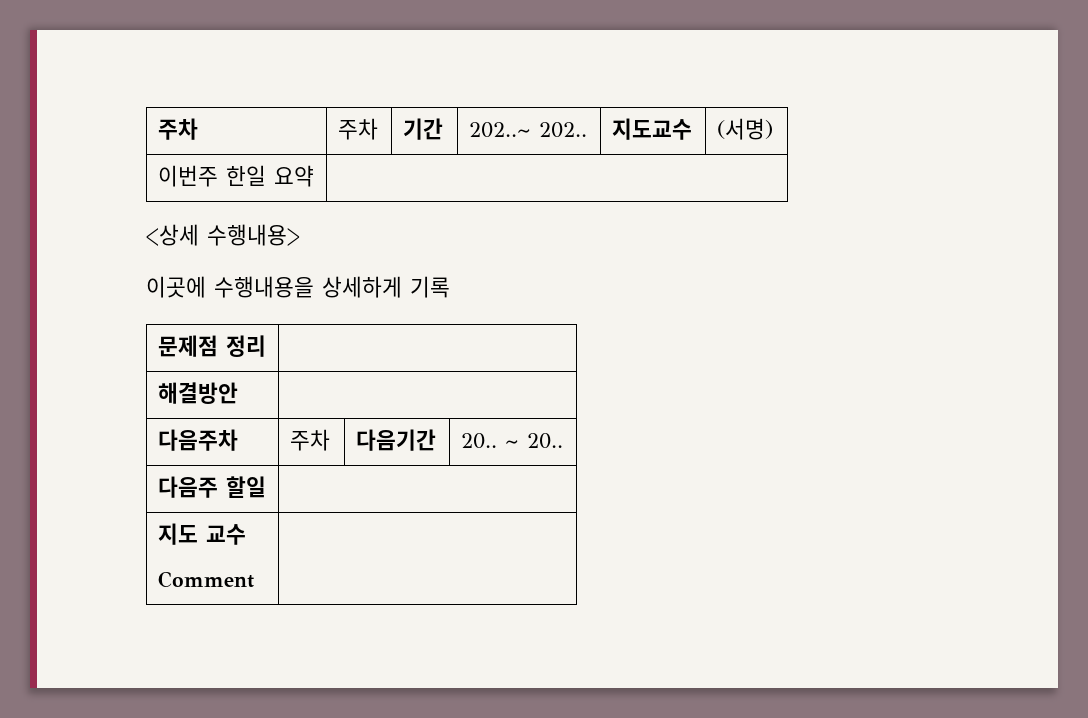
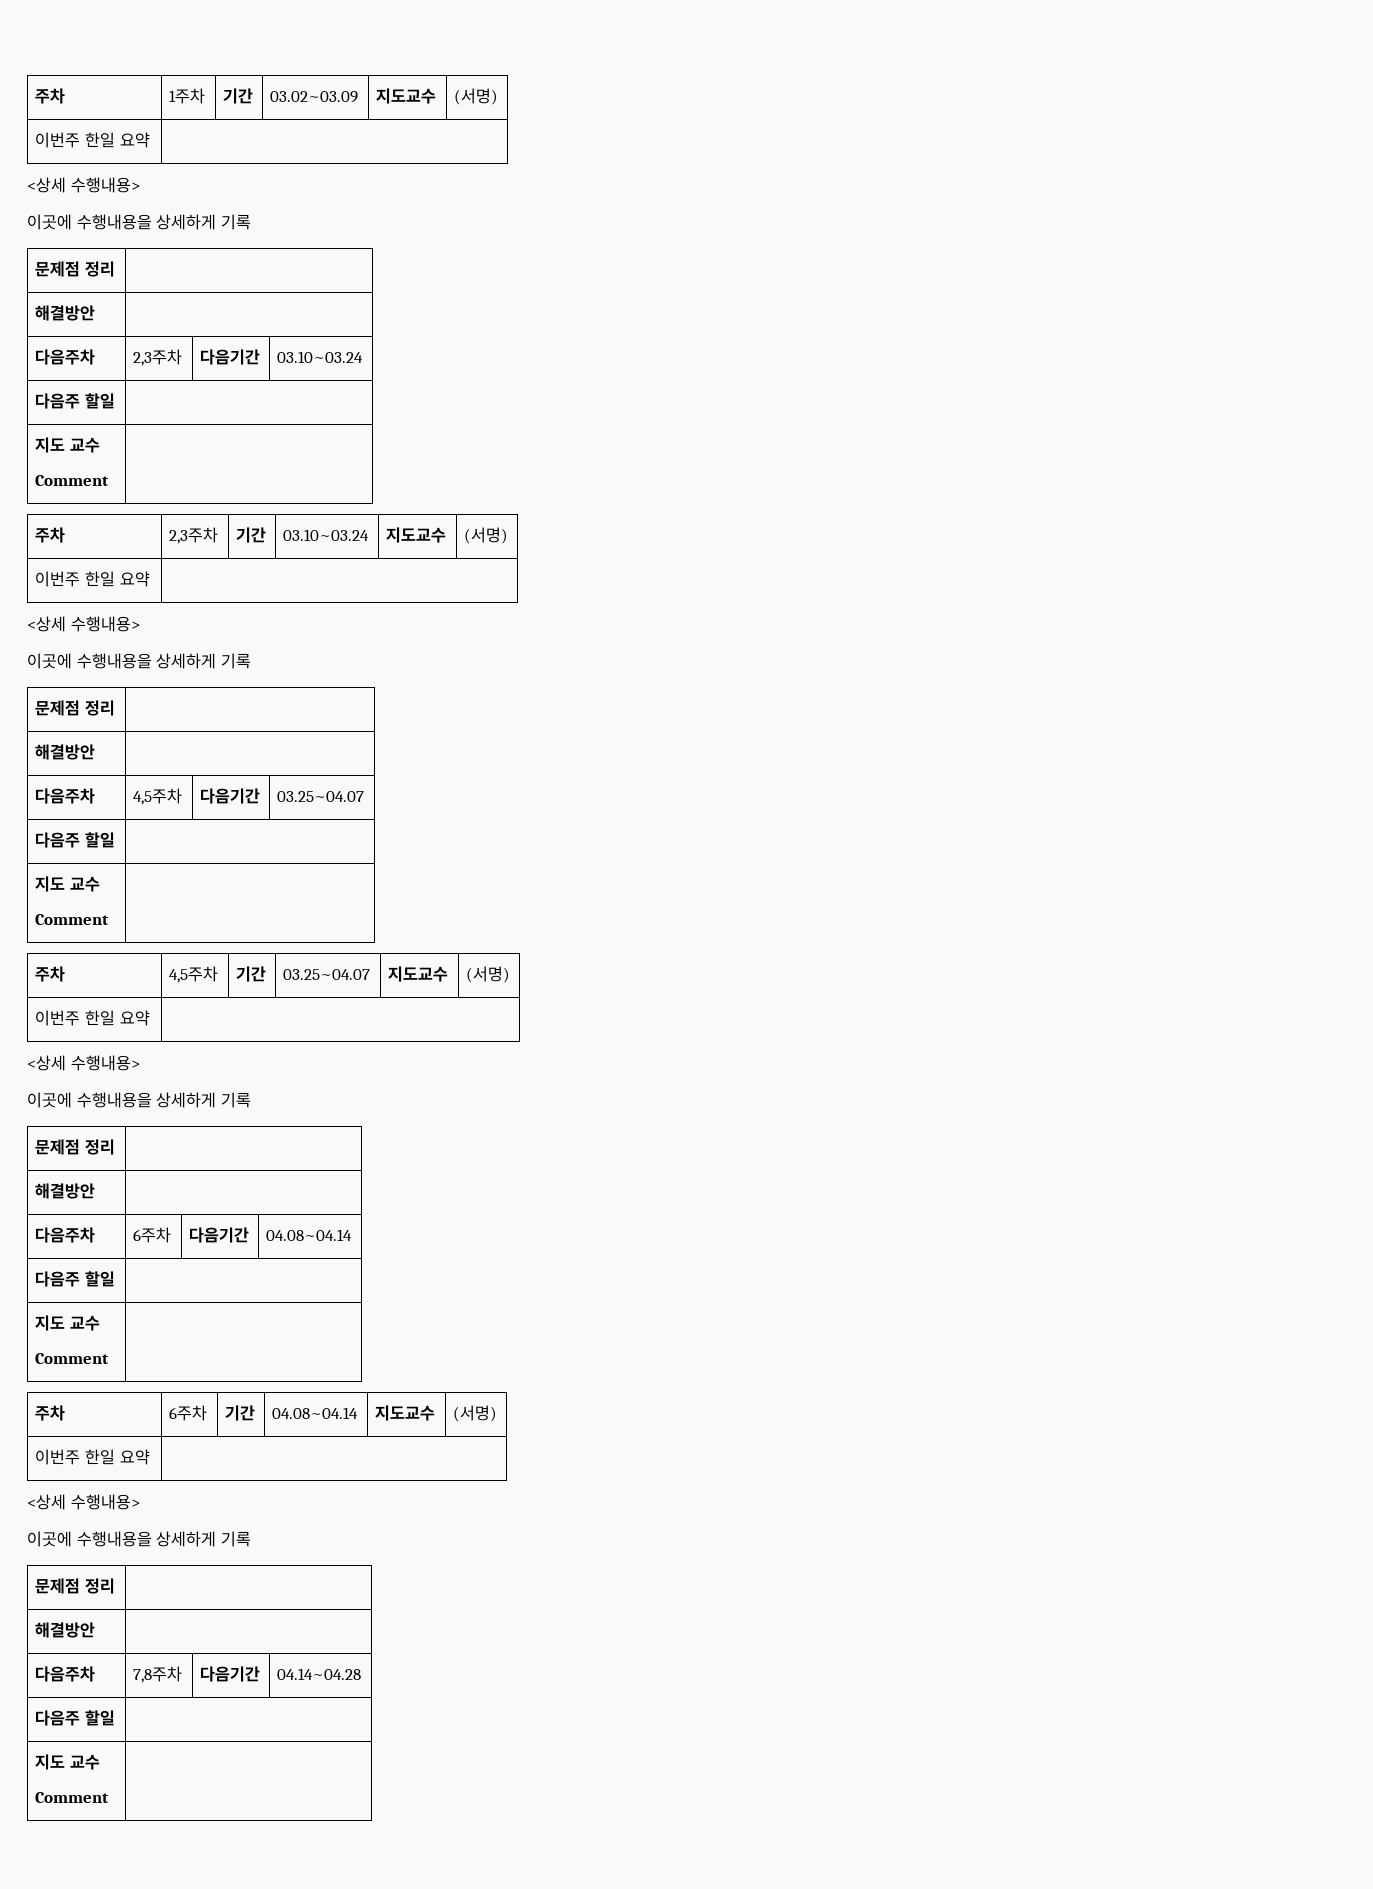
- 주차 | 주차 | 기간 | 202..~ 202.. | 지도교수 | (서명)
+ 주차 | 1주차 | 기간 | 03.02~03.09 | 지도교수 | (서명)
- 다음주차 | 주차 | 다음기간 | 20.. ~ 20..
+ 다음주차 | 2,3주차 | 다음기간 | 03.10~03.24
+ 다음주 할일 |
+ 지도 교수
+ Comment |
+ 주차 | 2,3주차 | 기간 | 03.10~03.24 | 지도교수 | (서명)
+ 이번주 한일 요약 |
+ <상세 수행내용>
+ 이곳에 수행내용을 상세하게 기록
+ 문제점 정리 |
+ 해결방안 |
+ 다음주차 | 4,5주차 | 다음기간 | 03.25~04.07
+ 다음주 할일 |
+ 지도 교수
+ Comment |
+ 주차 | 4,5주차 | 기간 | 03.25~04.07 | 지도교수 | (서명)
+ 이번주 한일 요약 |
+ <상세 수행내용>
+ 이곳에 수행내용을 상세하게 기록
+ 문제점 정리 |
+ 해결방안 |
+ 다음주차 | 6주차 | 다음기간 | 04.08~04.14
+ 다음주 할일 |
+ 지도 교수
+ Comment |
+ 주차 | 6주차 | 기간 | 04.08~04.14 | 지도교수 | (서명)
+ 이번주 한일 요약 |
+ <상세 수행내용>
+ 이곳에 수행내용을 상세하게 기록
+ 문제점 정리 |
+ 해결방안 |
+ 다음주차 | 7,8주차 | 다음기간 | 04.14~04.28

